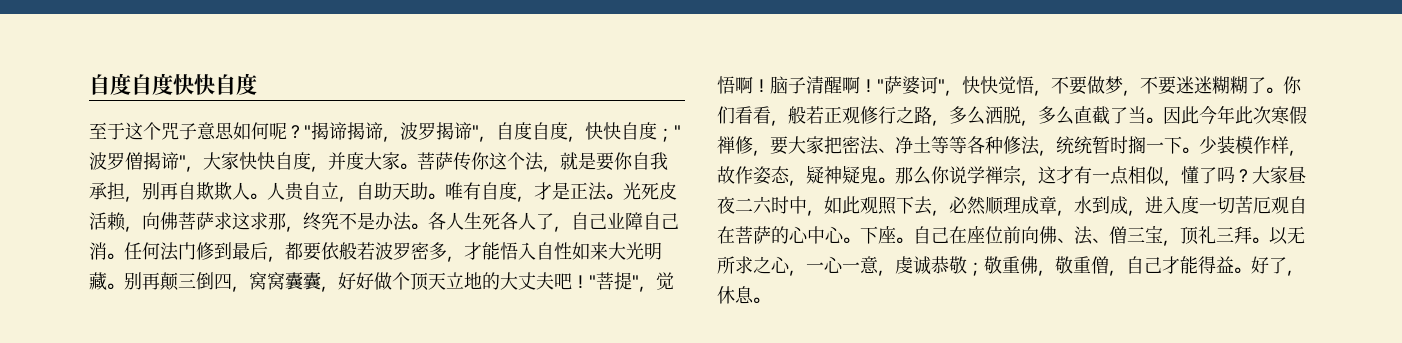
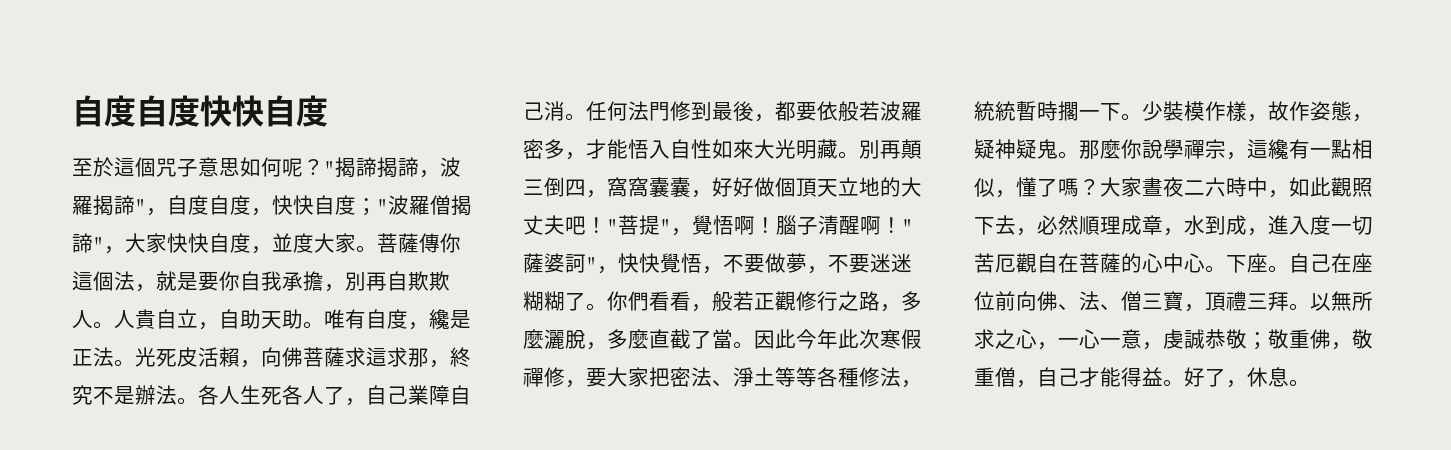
- 至于这个咒子意思如何呢？
+ 至於這個咒子意思如何呢？
- "揭谛揭谛，波罗揭谛"，自度自度，快快自度；"波罗僧揭谛"，大家快快自度，并度大家。
+ "揭諦揭諦，波羅揭諦"，自度自度，快快自度；"波羅僧揭諦"，大家快快自度，並度大家。
- 菩萨传你这个法，就是要你自我承担，别再自欺欺人。
+ 菩薩傳你這個法，就是要你自我承擔，別再自欺欺人。
- 人贵自立，自助天助。
+ 人貴自立，自助天助。
- 唯有自度，才是正法。
+ 唯有自度，纔是正法。
- 光死皮活赖，向佛菩萨求这求那，终究不是办法。
+ 光死皮活賴，向佛菩薩求這求那，終究不是辦法。
- 各人生死各人了，自己业障自己消。
+ 各人生死各人了，自己業障自己消。
- 任何法门修到最后，都要依般若波罗密多，才能悟入自性如来大光明藏。
+ 任何法門修到最後，都要依般若波羅密多，才能悟入自性如來大光明藏。
- 别再颠三倒四，窝窝囊囊，好好做个顶天立地的大丈夫吧！
+ 別再顛三倒四，窩窩囊囊，好好做個頂天立地的大丈夫吧！
- "菩提"，觉悟啊！脑子清醒啊！
+ "菩提"，覺悟啊！腦子清醒啊！
- "萨婆诃"，快快觉悟，不要做梦，不要迷迷糊糊了。
+ "薩婆訶"，快快覺悟，不要做夢，不要迷迷糊糊了。
- 你们看看，般若正观修行之路，多么洒脱，多么直截了当。
+ 你們看看，般若正觀修行之路，多麼灑脫，多麼直截了當。
- 因此今年此次寒假禅修，要大家把密法、净土等等各种修法，统统暂时搁一下。少装模作样，故作姿态，疑神疑鬼。
+ 因此今年此次寒假禪修，要大家把密法、淨土等等各種修法，統統暫時擱一下。少裝模作樣，故作姿態，疑神疑鬼。
- 那么你说学禅宗，这才有一点相似，懂了吗？大家昼夜二六时中，如此观照下去，必然顺理成章，水到成，进入度一切苦厄观自在菩萨的心中心。
+ 那麼你說學禪宗，這纔有一點相似，懂了嗎？大家晝夜二六時中，如此觀照下去，必然順理成章，水到成，進入度一切苦厄觀自在菩薩的心中心。
- 自己在座位前向佛、法、僧三宝，顶礼三拜。
+ 自己在座位前向佛、法、僧三寶，頂禮三拜。
- 以无所求之心，一心一意，虔诚恭敬；敬重佛，敬重僧，自己才能得益。
+ 以無所求之心，一心一意，虔誠恭敬；敬重佛，敬重僧，自己才能得益。

